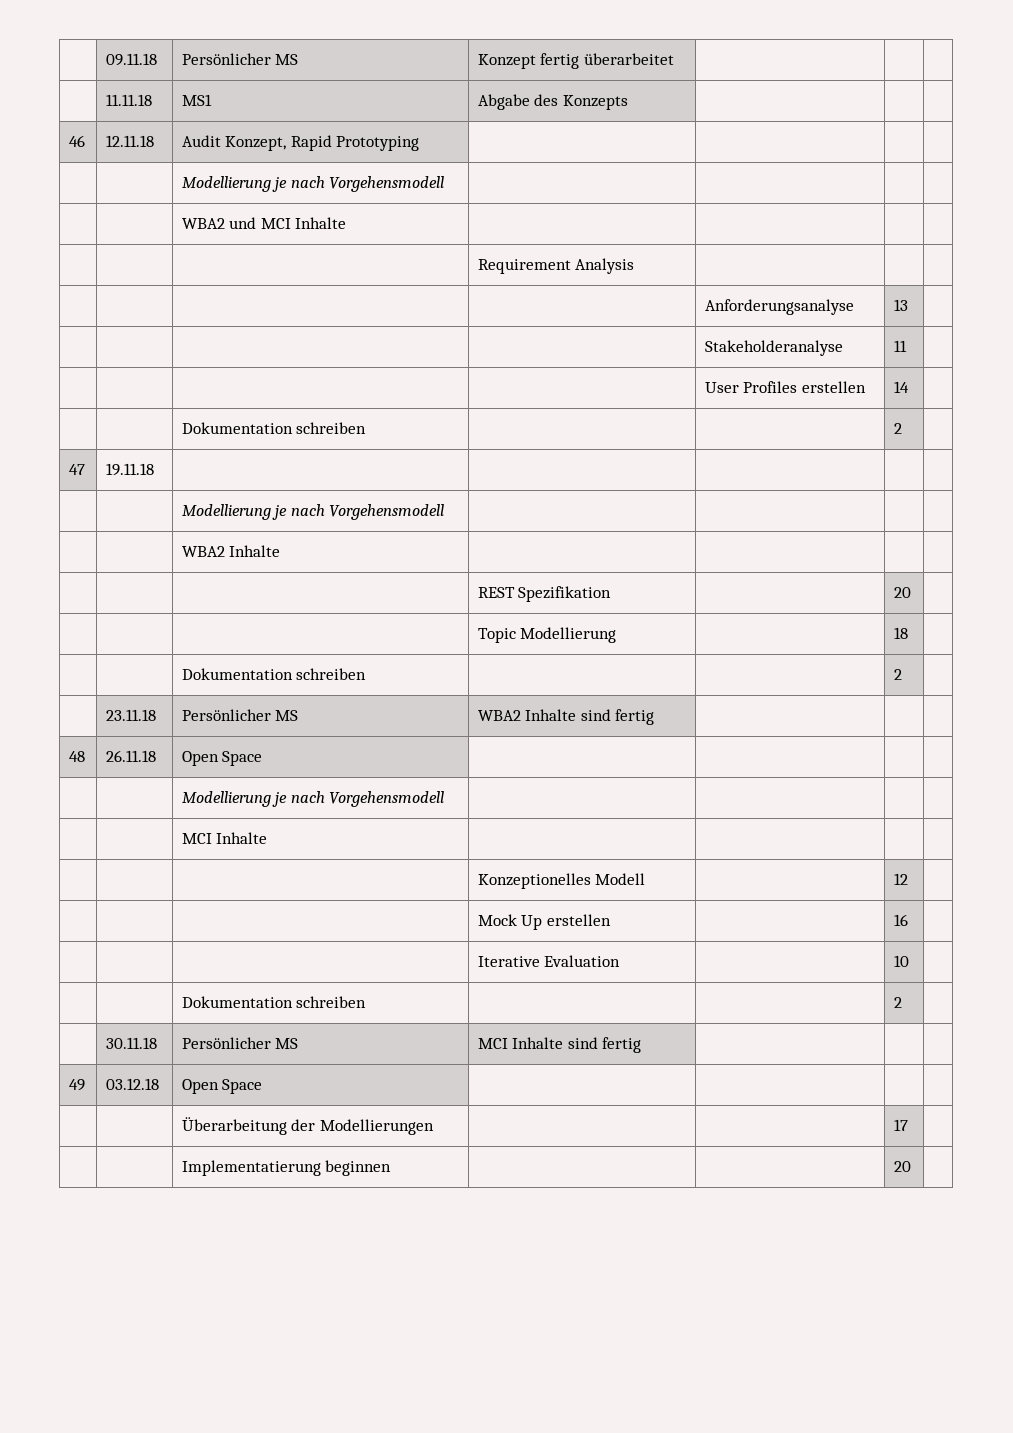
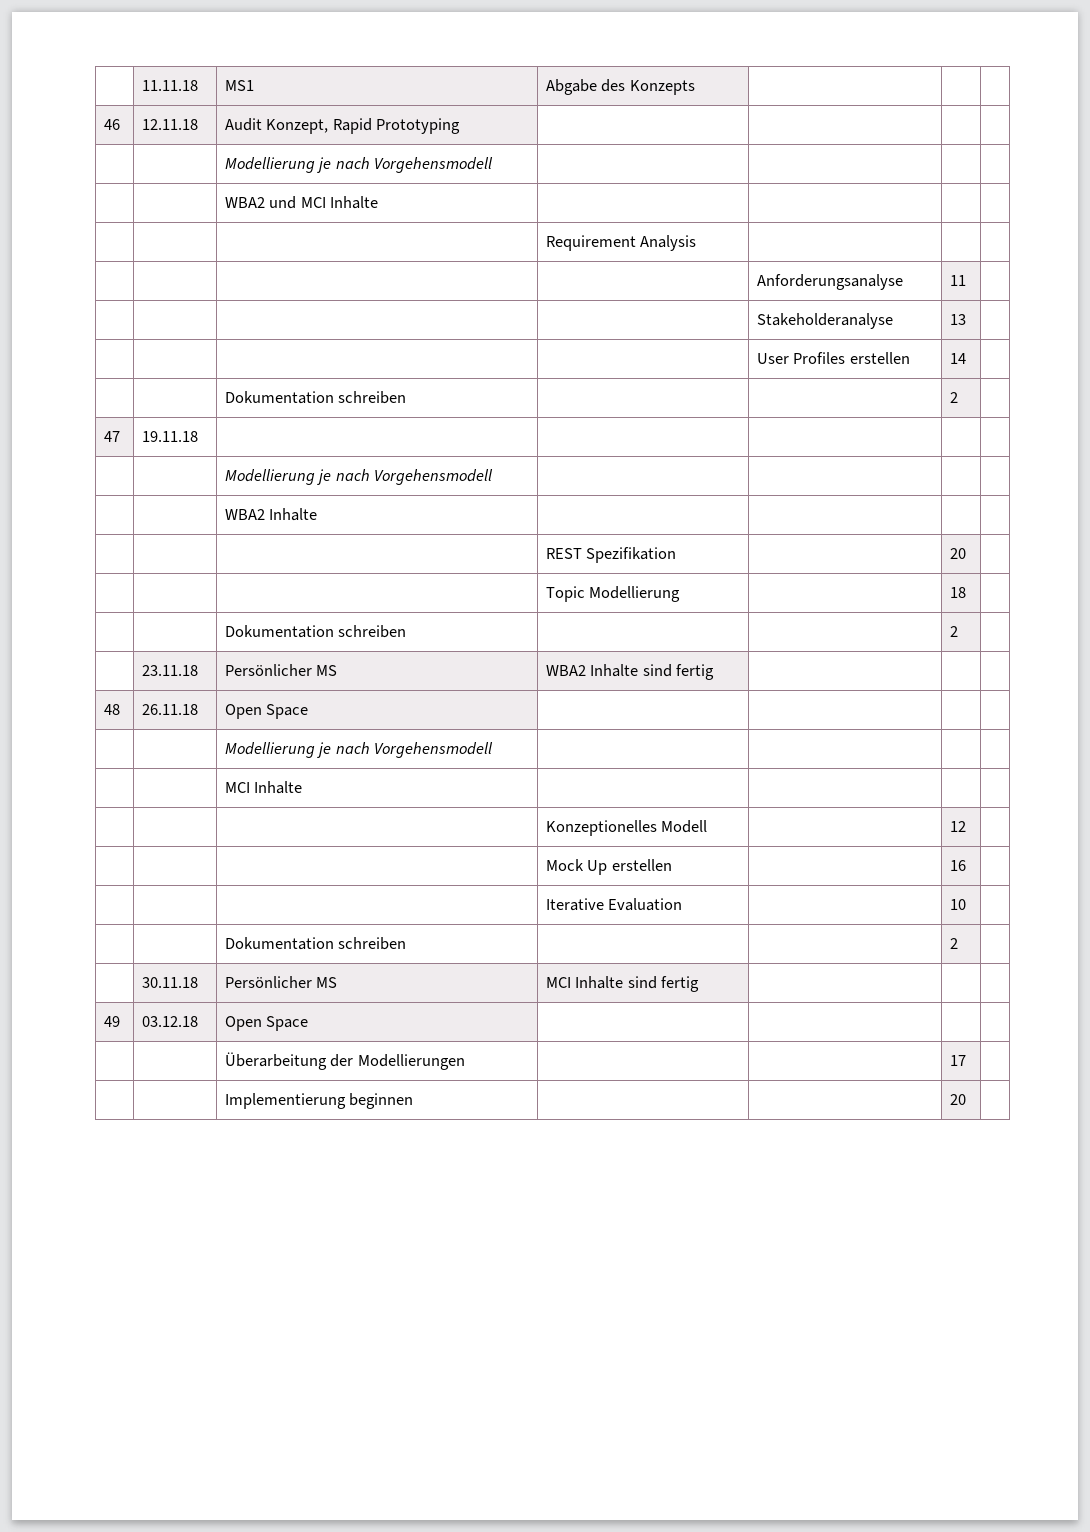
- | 09.11.18 | Persönlicher MS | Konzept fertig überarbeitet | | |
- | | | | Anforderungsanalyse | 13 |
+ | | | | Anforderungsanalyse | 11 |
- | | | | Stakeholderanalyse | 11 |
+ | | | | Stakeholderanalyse | 13 |
- | | Implementatierung beginnen | | | 20 |
+ | | Implementierung beginnen | | | 20 |

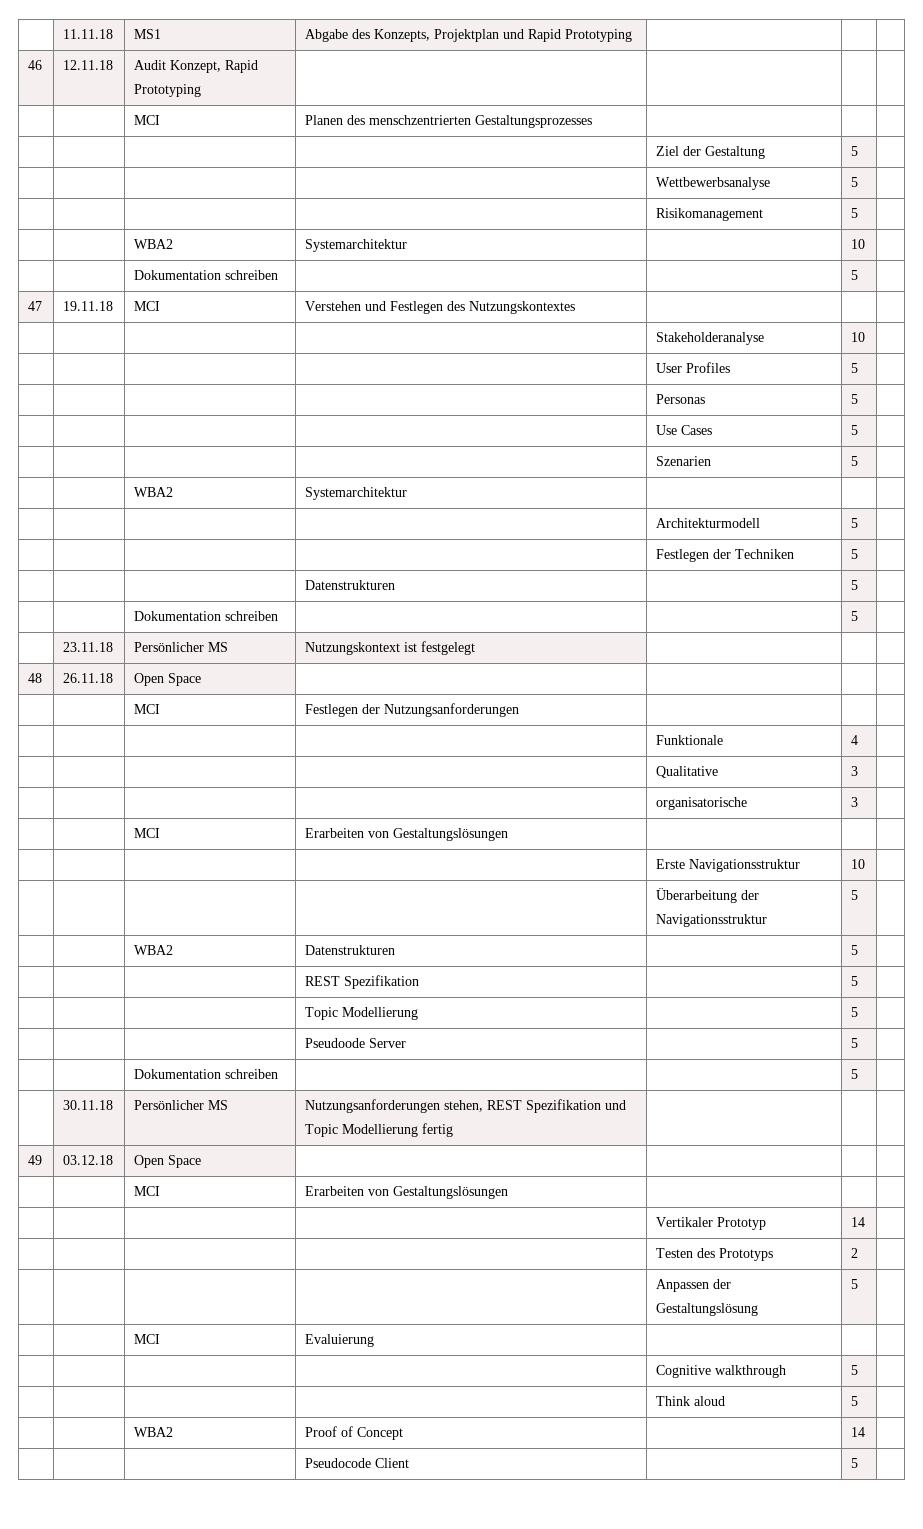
- | 11.11.18 | MS1 | Abgabe des Konzepts | | |
+ | 11.11.18 | MS1 | Abgabe des Konzepts, Projektplan und Rapid Prototyping | | |
  46 | 12.11.18 | Audit Konzept, Rapid Prototyping | | | |
- | | Modellierung je nach Vorgehensmodell | | | |
- | | WBA2 und MCI Inhalte | | | |
- | | | Requirement Analysis | | |
- | | | | Anforderungsanalyse | 11 |
- | | | | Stakeholderanalyse | 13 |
- | | | | User Profiles erstellen | 14 |
- | | Dokumentation schreiben | | | 2 |
+ | | MCI | Planen des menschzentrierten Gestaltungsprozesses | | |
+ | | | | Ziel der Gestaltung | 5 |
+ | | | | Wettbewerbsanalyse | 5 |
+ | | | | Risikomanagement | 5 |
+ | | WBA2 | Systemarchitektur | | 10 |
+ | | Dokumentation schreiben | | | 5 |
- 47 | 19.11.18 | | | | |
- | | Modellierung je nach Vorgehensmodell | | | |
- | | WBA2 Inhalte | | | |
- | | | REST Spezifikation | | 20 |
- | | | Topic Modellierung | | 18 |
- | | Dokumentation schreiben | | | 2 |
+ 47 | 19.11.18 | MCI | Verstehen und Festlegen des Nutzungskontextes | | |
+ | | | | Stakeholderanalyse | 10 |
+ | | | | User Profiles | 5 |
+ | | | | Personas | 5 |
+ | | | | Use Cases | 5 |
+ | | | | Szenarien | 5 |
+ | | WBA2 | Systemarchitektur | | |
+ | | | | Architekturmodell | 5 |
+ | | | | Festlegen der Techniken | 5 |
+ | | | Datenstrukturen | | 5 |
+ | | Dokumentation schreiben | | | 5 |
- | 23.11.18 | Persönlicher MS | WBA2 Inhalte sind fertig | | |
+ | 23.11.18 | Persönlicher MS | Nutzungskontext ist festgelegt | | |
  48 | 26.11.18 | Open Space | | | |
- | | Modellierung je nach Vorgehensmodell | | | |
- | | MCI Inhalte | | | |
- | | | Konzeptionelles Modell | | 12 |
- | | | Mock Up erstellen | | 16 |
- | | | Iterative Evaluation | | 10 |
- | | Dokumentation schreiben | | | 2 |
+ | | MCI | Festlegen der Nutzungsanforderungen | | |
+ | | | | Funktionale | 4 |
+ | | | | Qualitative | 3 |
+ | | | | organisatorische | 3 |
+ | | MCI | Erarbeiten von Gestaltungslösungen | | |
+ | | | | Erste Navigationsstruktur | 10 |
+ | | | | Überarbeitung der Navigationsstruktur | 5 |
+ | | WBA2 | Datenstrukturen | | 5 |
+ | | | REST Spezifikation | | 5 |
+ | | | Topic Modellierung | | 5 |
+ | | | Pseudoode Server | | 5 |
+ | | Dokumentation schreiben | | | 5 |
- | 30.11.18 | Persönlicher MS | MCI Inhalte sind fertig | | |
+ | 30.11.18 | Persönlicher MS | Nutzungsanforderungen stehen, REST Spezifikation und Topic Modellierung fertig | | |
  49 | 03.12.18 | Open Space | | | |
- | | Überarbeitung der Modellierungen | | | 17 |
- | | Implementierung beginnen | | | 20 |
+ | | MCI | Erarbeiten von Gestaltungslösungen | | |
+ | | | | Vertikaler Prototyp | 14 |
+ | | | | Testen des Prototyps | 2 |
+ | | | | Anpassen der Gestaltungslösung | 5 |
+ | | MCI | Evaluierung | | |
+ | | | | Cognitive walkthrough | 5 |
+ | | | | Think aloud | 5 |
+ | | WBA2 | Proof of Concept | | 14 |
+ | | | Pseudocode Client | | 5 |

